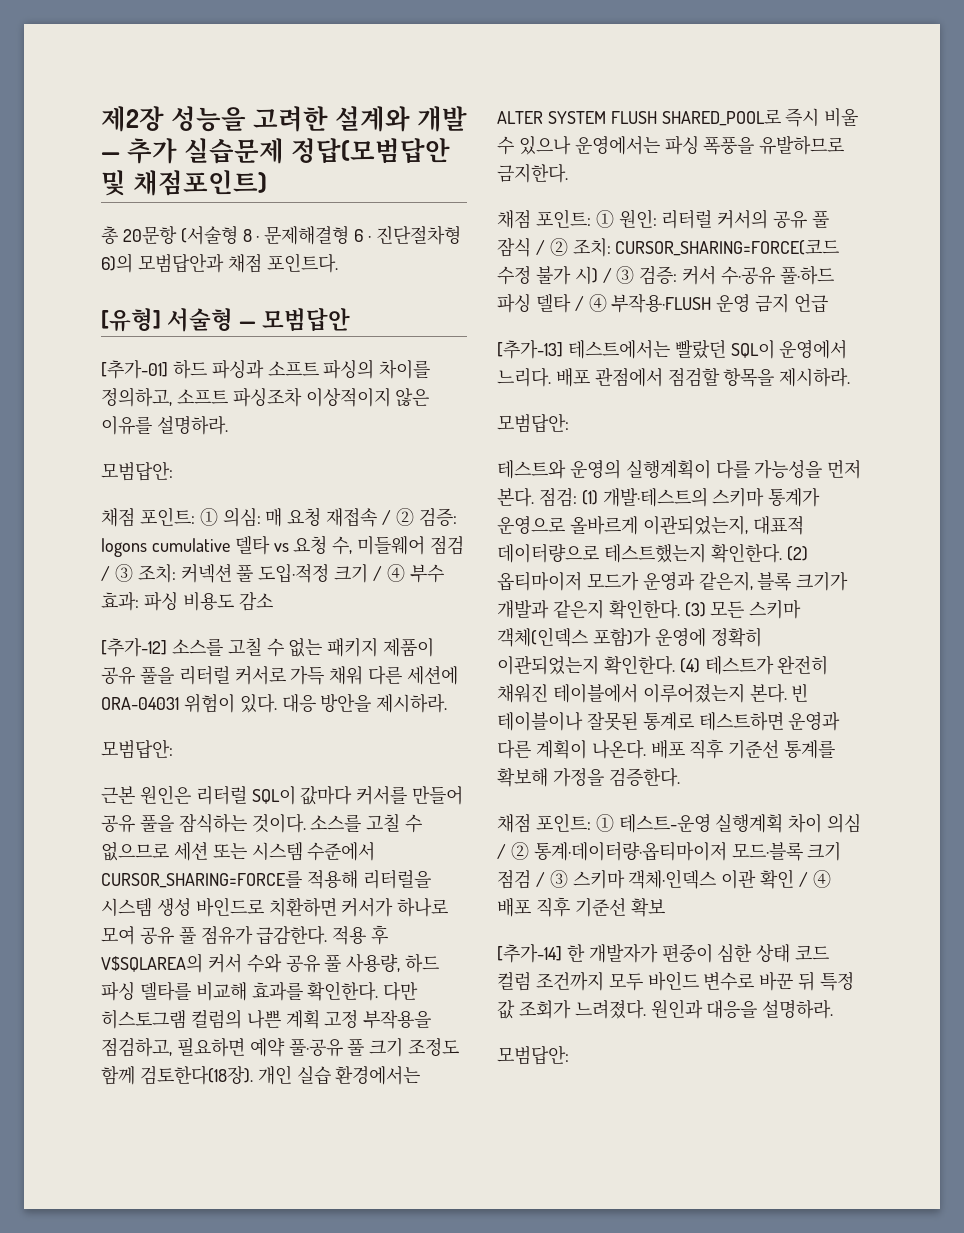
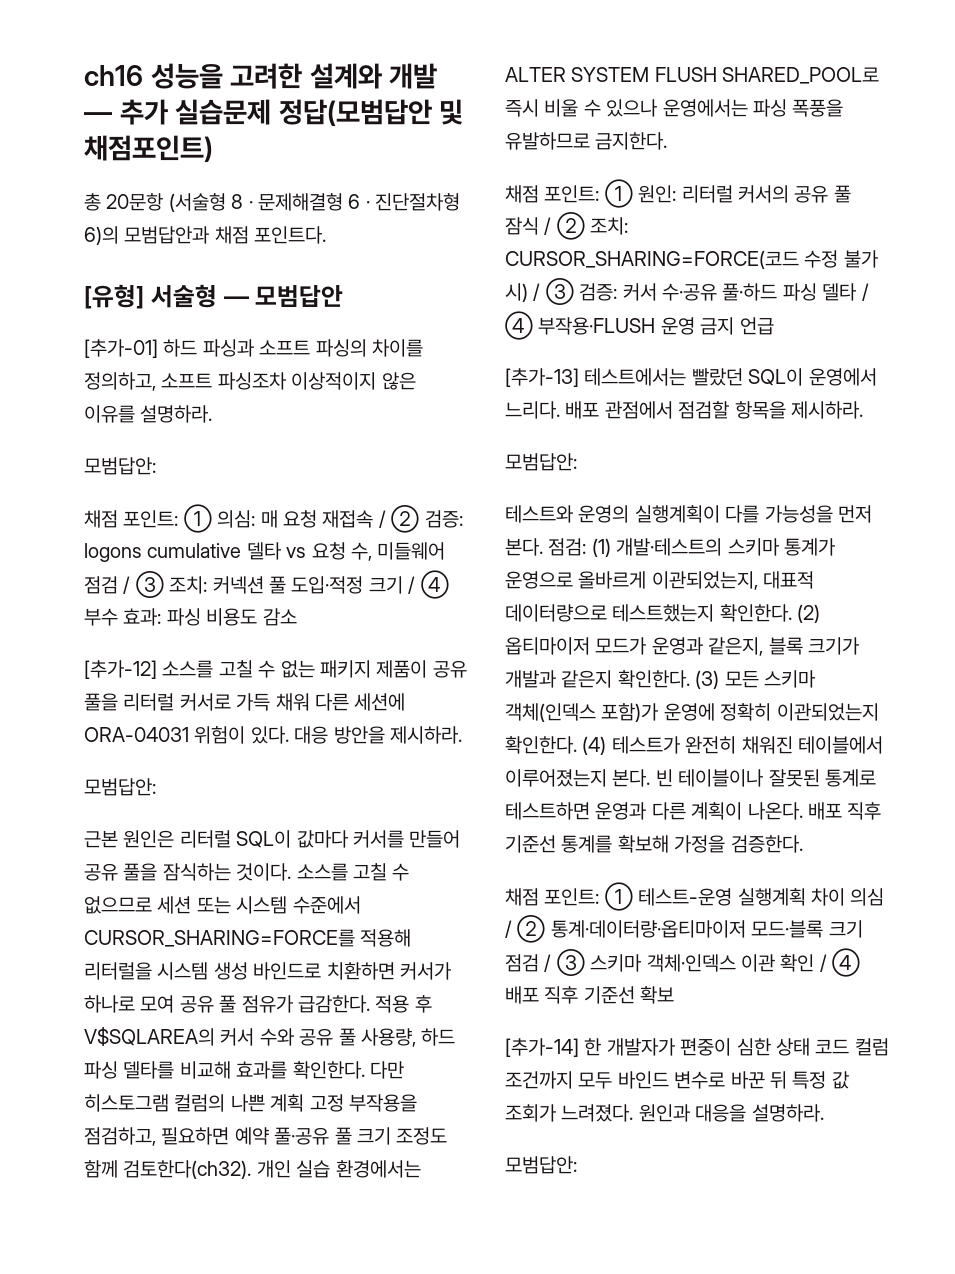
- 제2장 성능을 고려한 설계와 개발 — 추가 실습문제 정답(모범답안 및 채점포인트)
+ ch16 성능을 고려한 설계와 개발 — 추가 실습문제 정답(모범답안 및 채점포인트)
- 다만 히스토그램 컬럼의 나쁜 계획 고정 부작용을 점검하고, 필요하면 예약 풀·공유 풀 크기 조정도 함께 검토한다(18장).
+ 다만 히스토그램 컬럼의 나쁜 계획 고정 부작용을 점검하고, 필요하면 예약 풀·공유 풀 크기 조정도 함께 검토한다(ch32).

